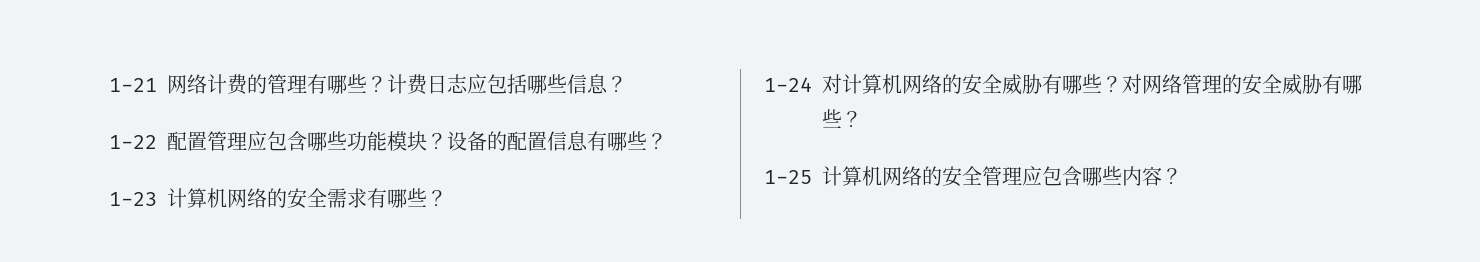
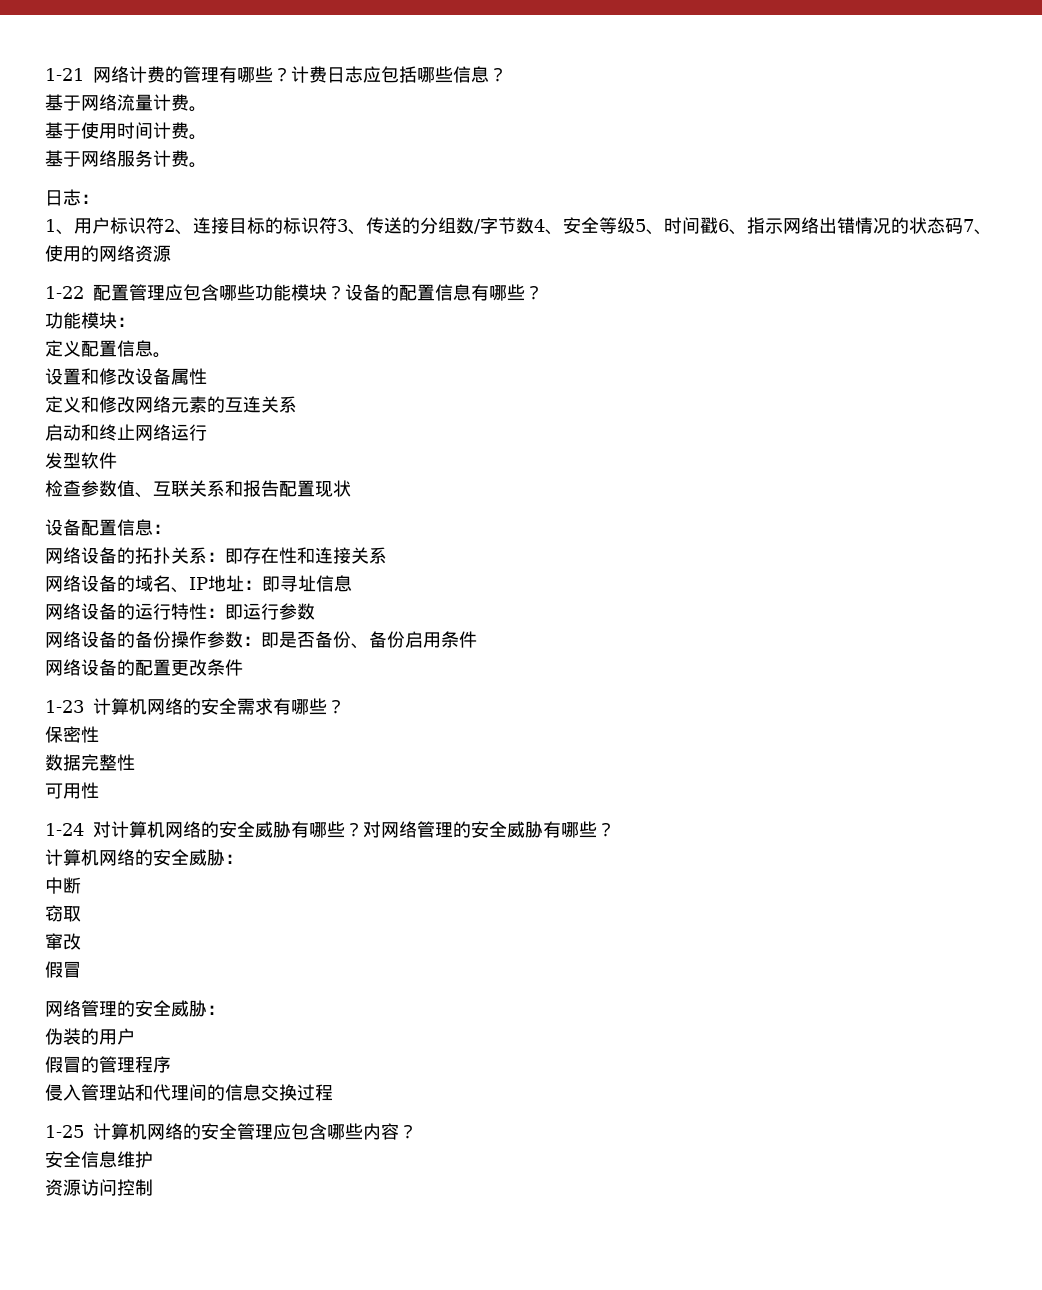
+ 基于网络流量计费。
+ 基于使用时间计费。
+ 基于网络服务计费。
+ 日志：
+ 1、用户标识符2、连接目标的标识符3、传送的分组数/字节数4、安全等级5、时间戳6、指示网络出错情况的状态码7、使用的网络资源
+ 功能模块：
+ 定义配置信息。
+ 设置和修改设备属性
+ 定义和修改网络元素的互连关系
+ 启动和终止网络运行
+ 发型软件
+ 检查参数值、互联关系和报告配置现状
+ 设备配置信息：
+ 网络设备的拓扑关系：即存在性和连接关系
+ 网络设备的域名、IP地址：即寻址信息
+ 网络设备的运行特性：即运行参数
+ 网络设备的备份操作参数：即是否备份、备份启用条件
+ 网络设备的配置更改条件
+ 保密性
+ 数据完整性
+ 可用性
+ 计算机网络的安全威胁：
+ 中断
+ 窃取
+ 窜改
+ 假冒
+ 网络管理的安全威胁：
+ 伪装的用户
+ 假冒的管理程序
+ 侵入管理站和代理间的信息交换过程
+ 安全信息维护
+ 资源访问控制

